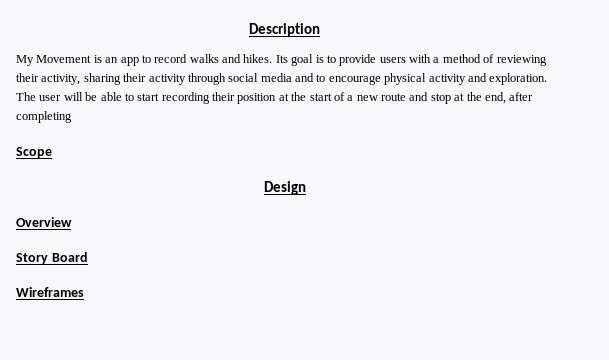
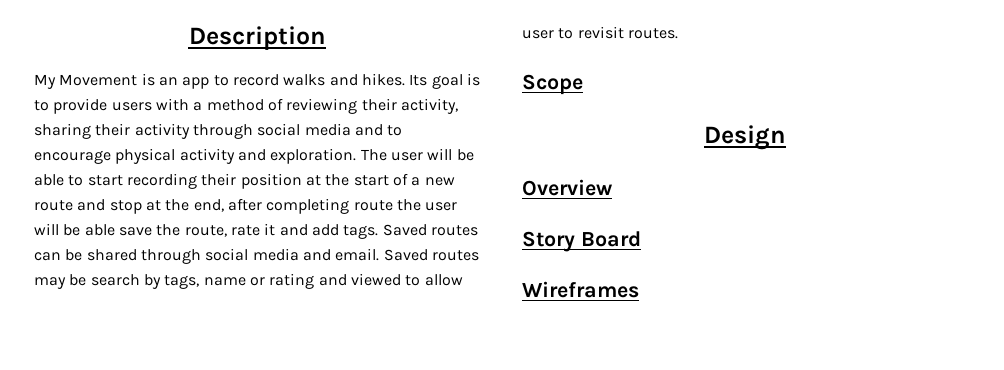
- The user will be able to start recording their position at the start of a new route and stop at the end, after completing
+ The user will be able to start recording their position at the start of a new route and stop at the end, after completing route the user will be able save the route, rate it and add tags. Saved routes can be shared through social media and email. Saved routes may be search by tags, name or rating and viewed to allow user to revisit routes.

